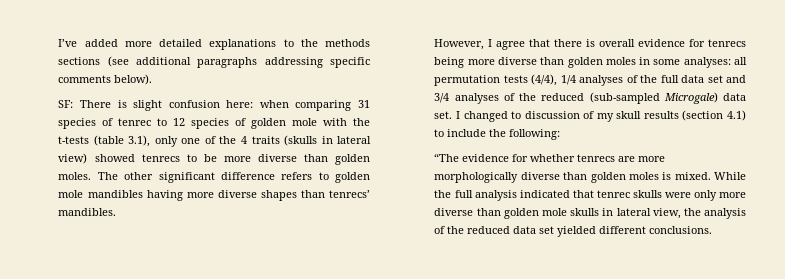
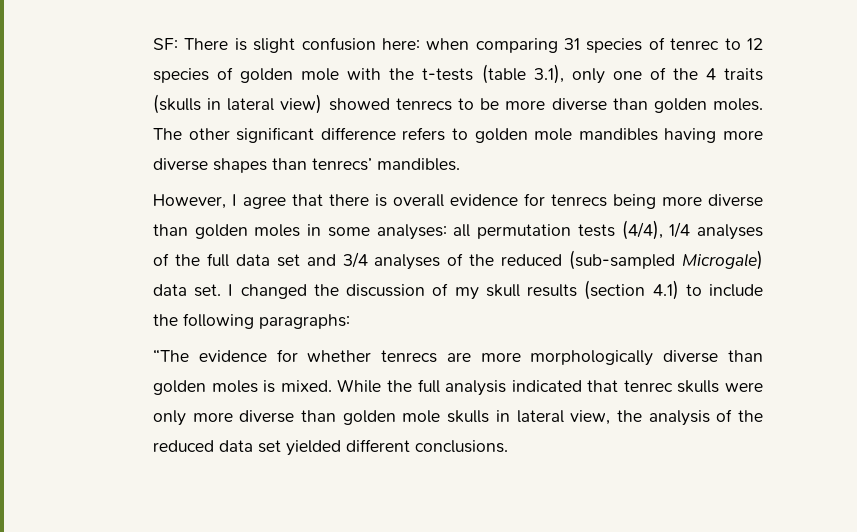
- I’ve added more detailed explanations to the methods sections (see additional paragraphs addressing specific comments below).
- I changed to discussion of my skull results (section 4.1) to include the following:
+ I changed the discussion of my skull results (section 4.1) to include the following paragraphs:

